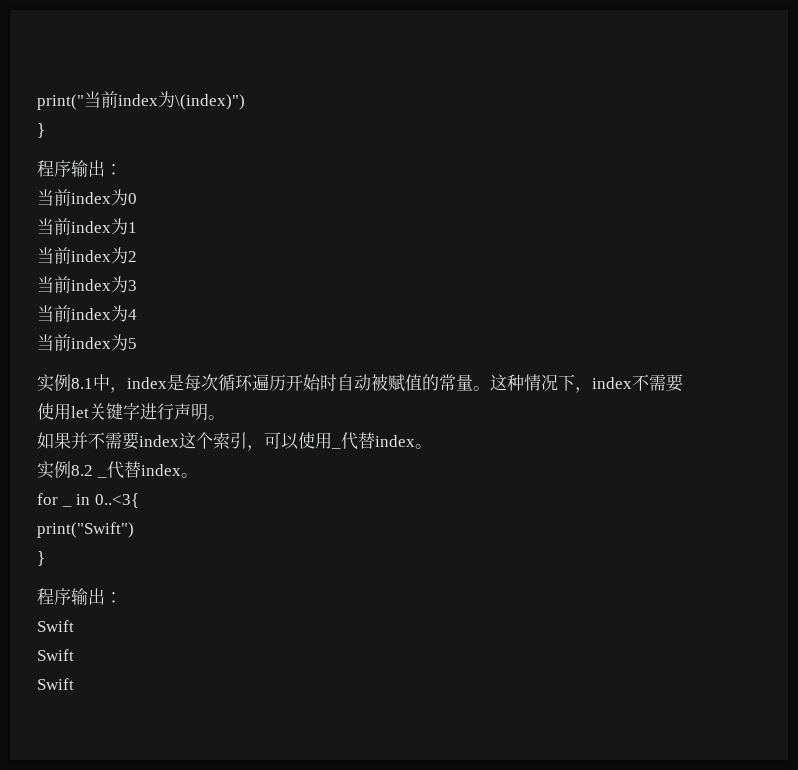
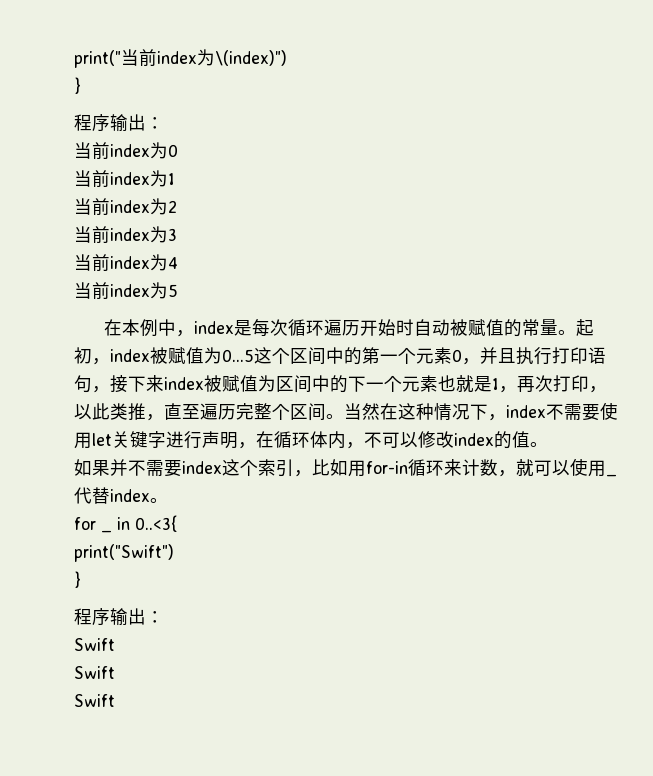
- 实例8.1中，index是每次循环遍历开始时自动被赋值的常量。
+ 在本例中，index是每次循环遍历开始时自动被赋值的常量。
- 这种情况下，index不需要使用let关键字进行声明。
+ 起初，index被赋值为0...5这个区间中的第一个元素0，并且执行打印语句，接下来index被赋值为区间中的下一个元素也就是1，再次打印，以此类推，直至遍历完整个区间。当然在这种情况下，index不需要使用let关键字进行声明，在循环体内，不可以修改index的值。
- 如果并不需要index这个索引，可以使用_代替index。
+ 如果并不需要index这个索引，比如用for-in循环来计数，就可以使用_代替index。
- 实例8.2 _代替index。

